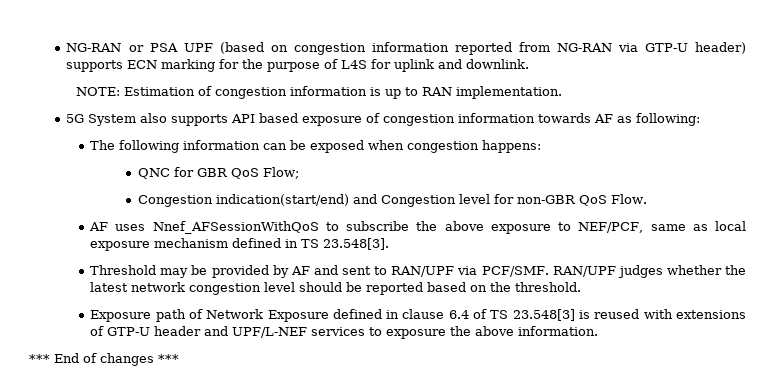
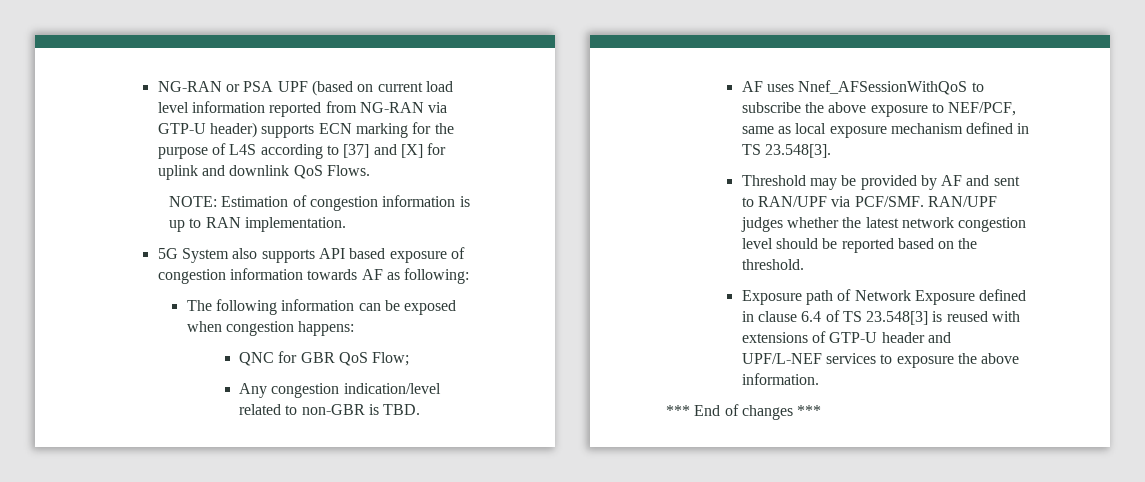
- NG-RAN or PSA UPF (based on congestion information reported from NG-RAN via GTP-U header) supports ECN marking for the purpose of L4S for uplink and downlink.
+ NG-RAN or PSA UPF (based on current load level information reported from NG-RAN via GTP-U header) supports ECN marking for the purpose of L4S according to [37] and [X] for uplink and downlink QoS Flows.
- Congestion indication(start/end) and Congestion level for non-GBR QoS Flow.
+ Any congestion indication/level related to non-GBR is TBD.

